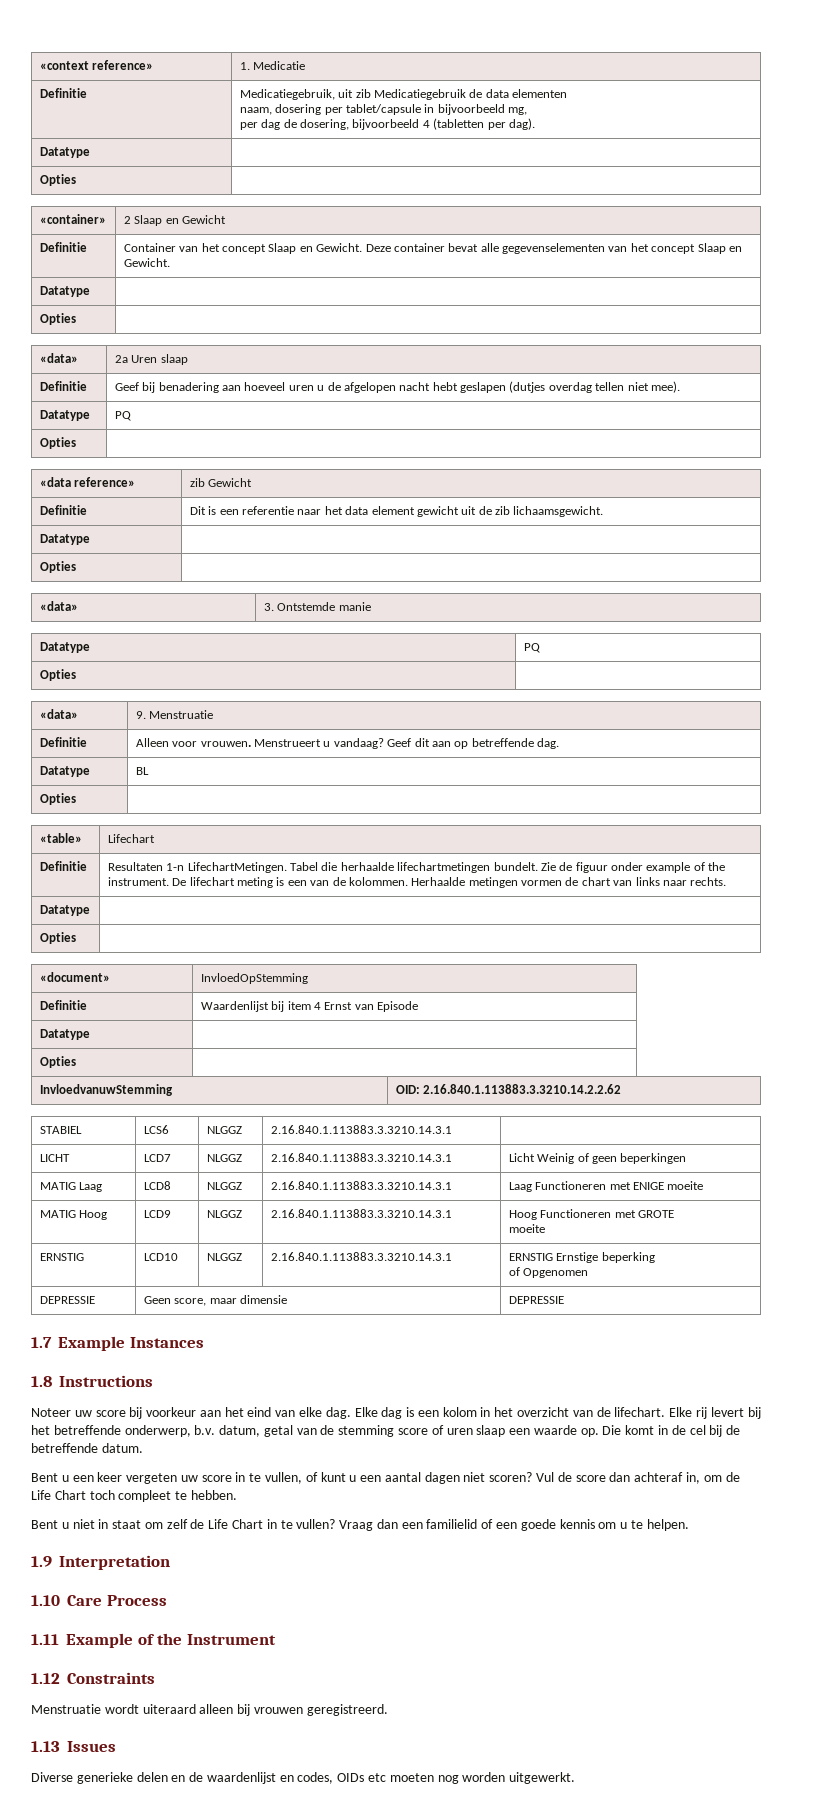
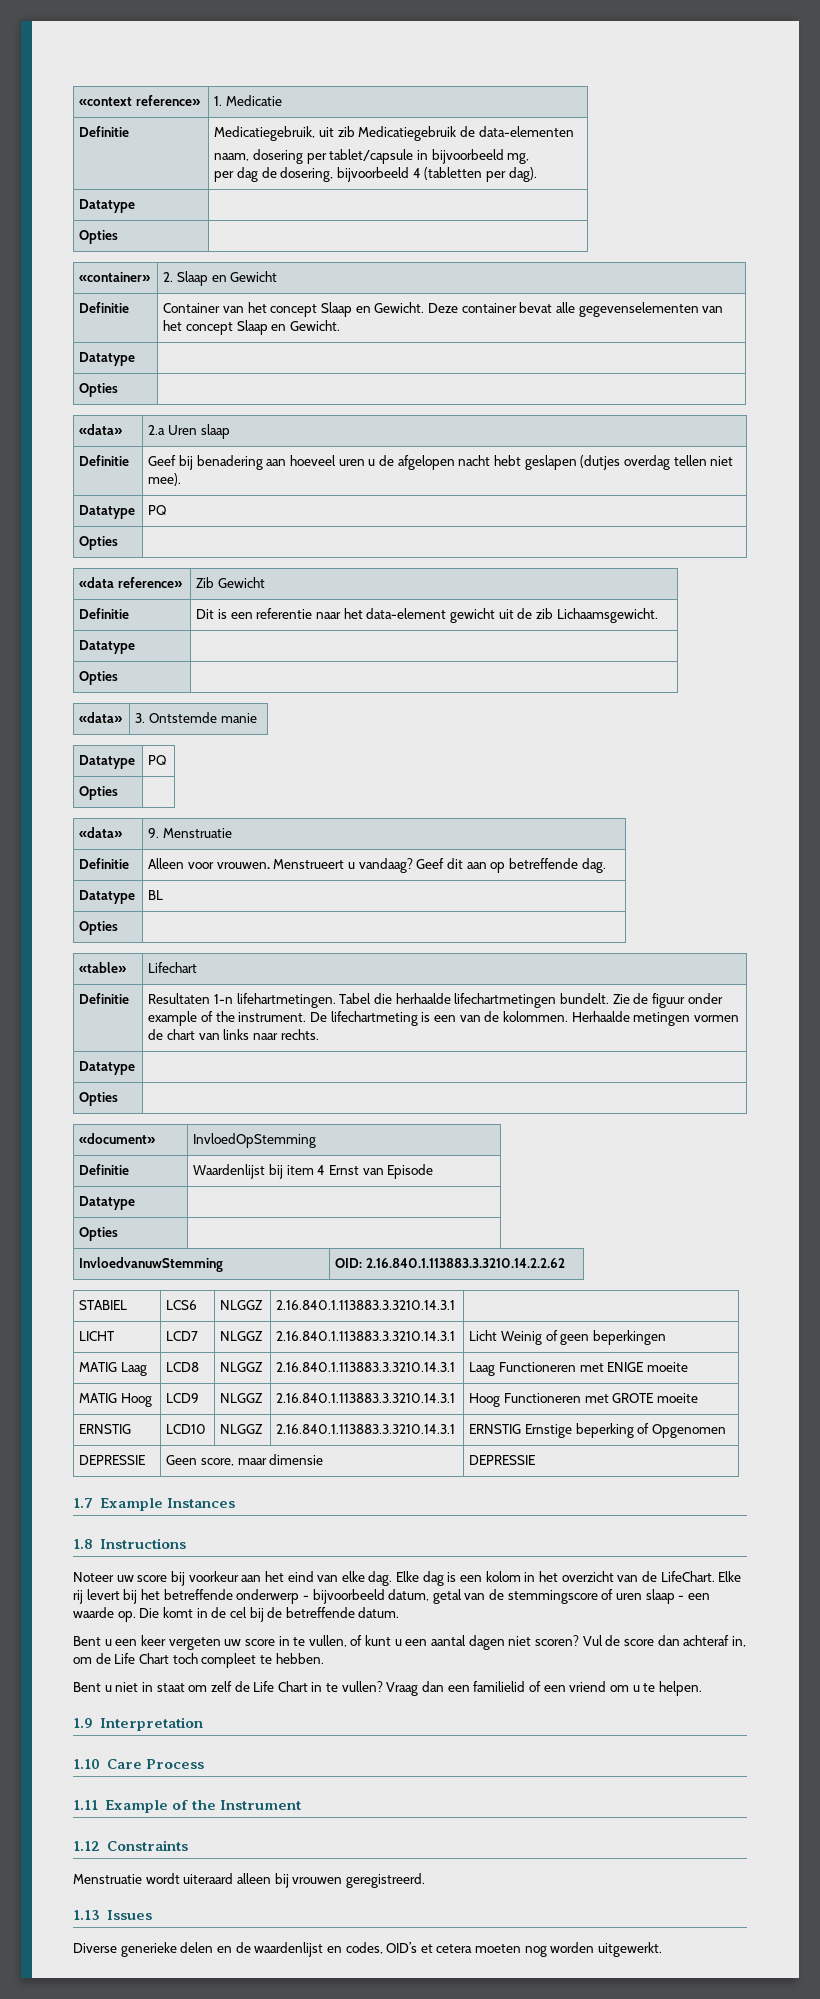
- Definitie | Medicatiegebruik, uit zib Medicatiegebruik de data elementen
+ Definitie | Medicatiegebruik, uit zib Medicatiegebruik de data-elementen
- «container» | 2 Slaap en Gewicht
+ «container» | 2. Slaap en Gewicht
- «data» | 2a Uren slaap
+ «data» | 2.a Uren slaap
- «data reference» | zib Gewicht
+ «data reference» | Zib Gewicht
- Definitie | Dit is een referentie naar het data element gewicht uit de zib lichaamsgewicht.
+ Definitie | Dit is een referentie naar het data-element gewicht uit de zib Lichaamsgewicht.
- Definitie | Resultaten 1-n LifechartMetingen. Tabel die herhaalde lifechartmetingen bundelt. Zie de figuur onder example of the instrument. De lifechart meting is een van de kolommen. Herhaalde metingen vormen de chart van links naar rechts.
+ Definitie | Resultaten 1-n lifehartmetingen. Tabel die herhaalde lifechartmetingen bundelt. Zie de figuur onder example of the instrument. De lifechartmeting is een van de kolommen. Herhaalde metingen vormen de chart van links naar rechts.
- MATIG Hoog | LCD9 | NLGGZ | 2.16.840.1.113883.3.3210.14.3.1 | Hoog Functioneren met GROTE
- moeite
+ MATIG Hoog | LCD9 | NLGGZ | 2.16.840.1.113883.3.3210.14.3.1 | Hoog Functioneren met GROTE moeite
- ERNSTIG | LCD10 | NLGGZ | 2.16.840.1.113883.3.3210.14.3.1 | ERNSTIG Ernstige beperking
- of Opgenomen
+ ERNSTIG | LCD10 | NLGGZ | 2.16.840.1.113883.3.3210.14.3.1 | ERNSTIG Ernstige beperking of Opgenomen
- Elke dag is een kolom in het overzicht van de lifechart.
+ Elke dag is een kolom in het overzicht van de LifeChart.
- Elke rij levert bij het betreffende onderwerp, b.v. datum, getal van de stemming score of uren slaap een waarde op. Die komt in de cel bij de betreffende datum.
+ Elke rij levert bij het betreffende onderwerp - bijvoorbeeld datum, getal van de stemmingscore of uren slaap - een waarde op. Die komt in de cel bij de betreffende datum.
- Vraag dan een familielid of een goede kennis om u te helpen.
+ Vraag dan een familielid of een vriend om u te helpen.
- Diverse generieke delen en de waardenlijst en codes, OIDs etc moeten nog worden uitgewerkt.
+ Diverse generieke delen en de waardenlijst en codes, OID’s et cetera moeten nog worden uitgewerkt.

